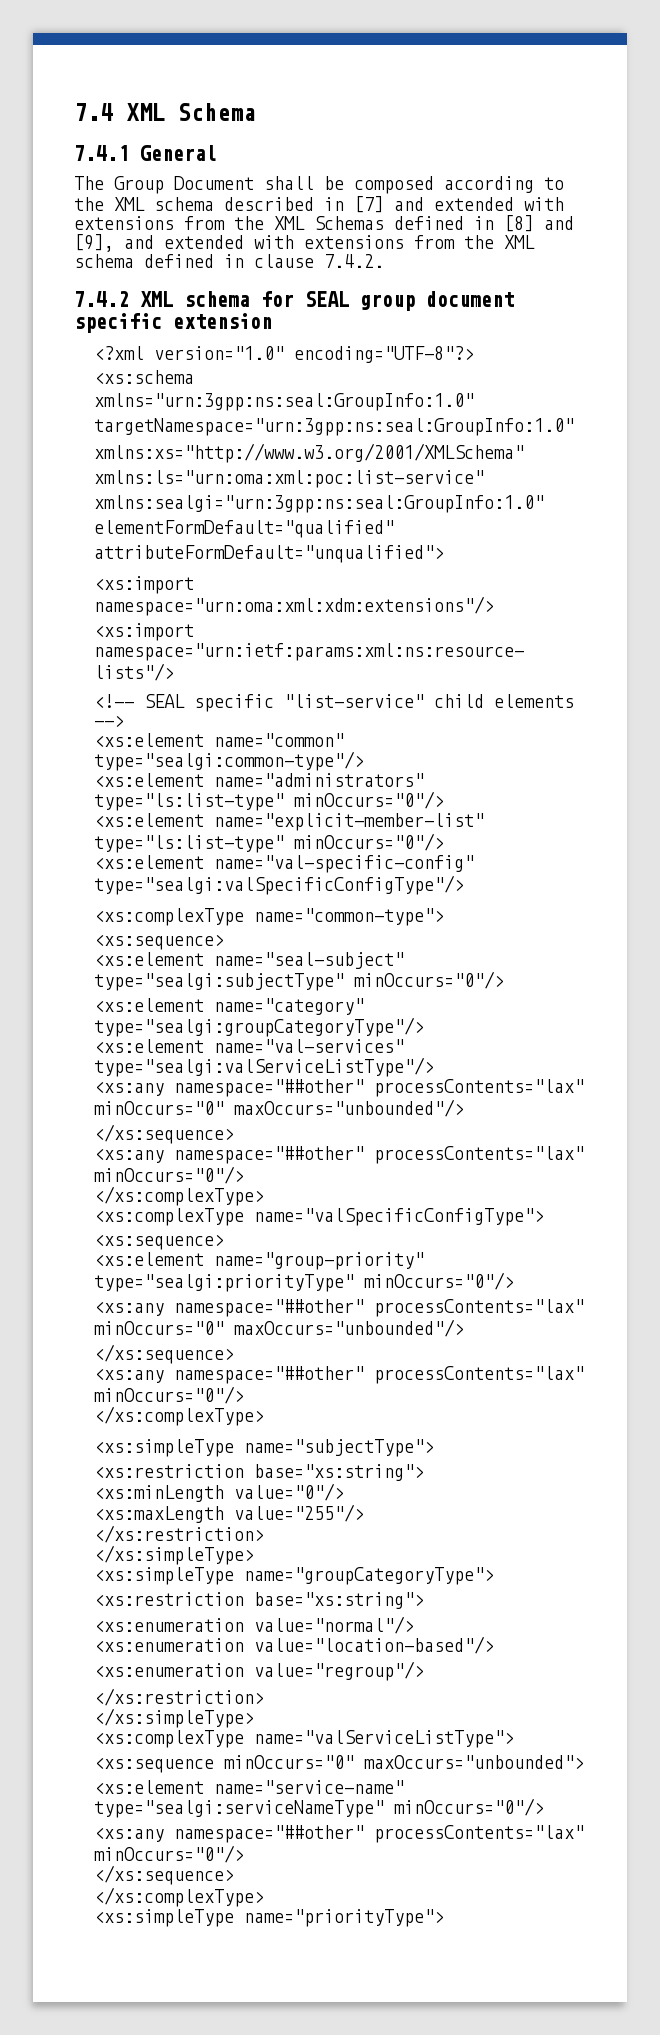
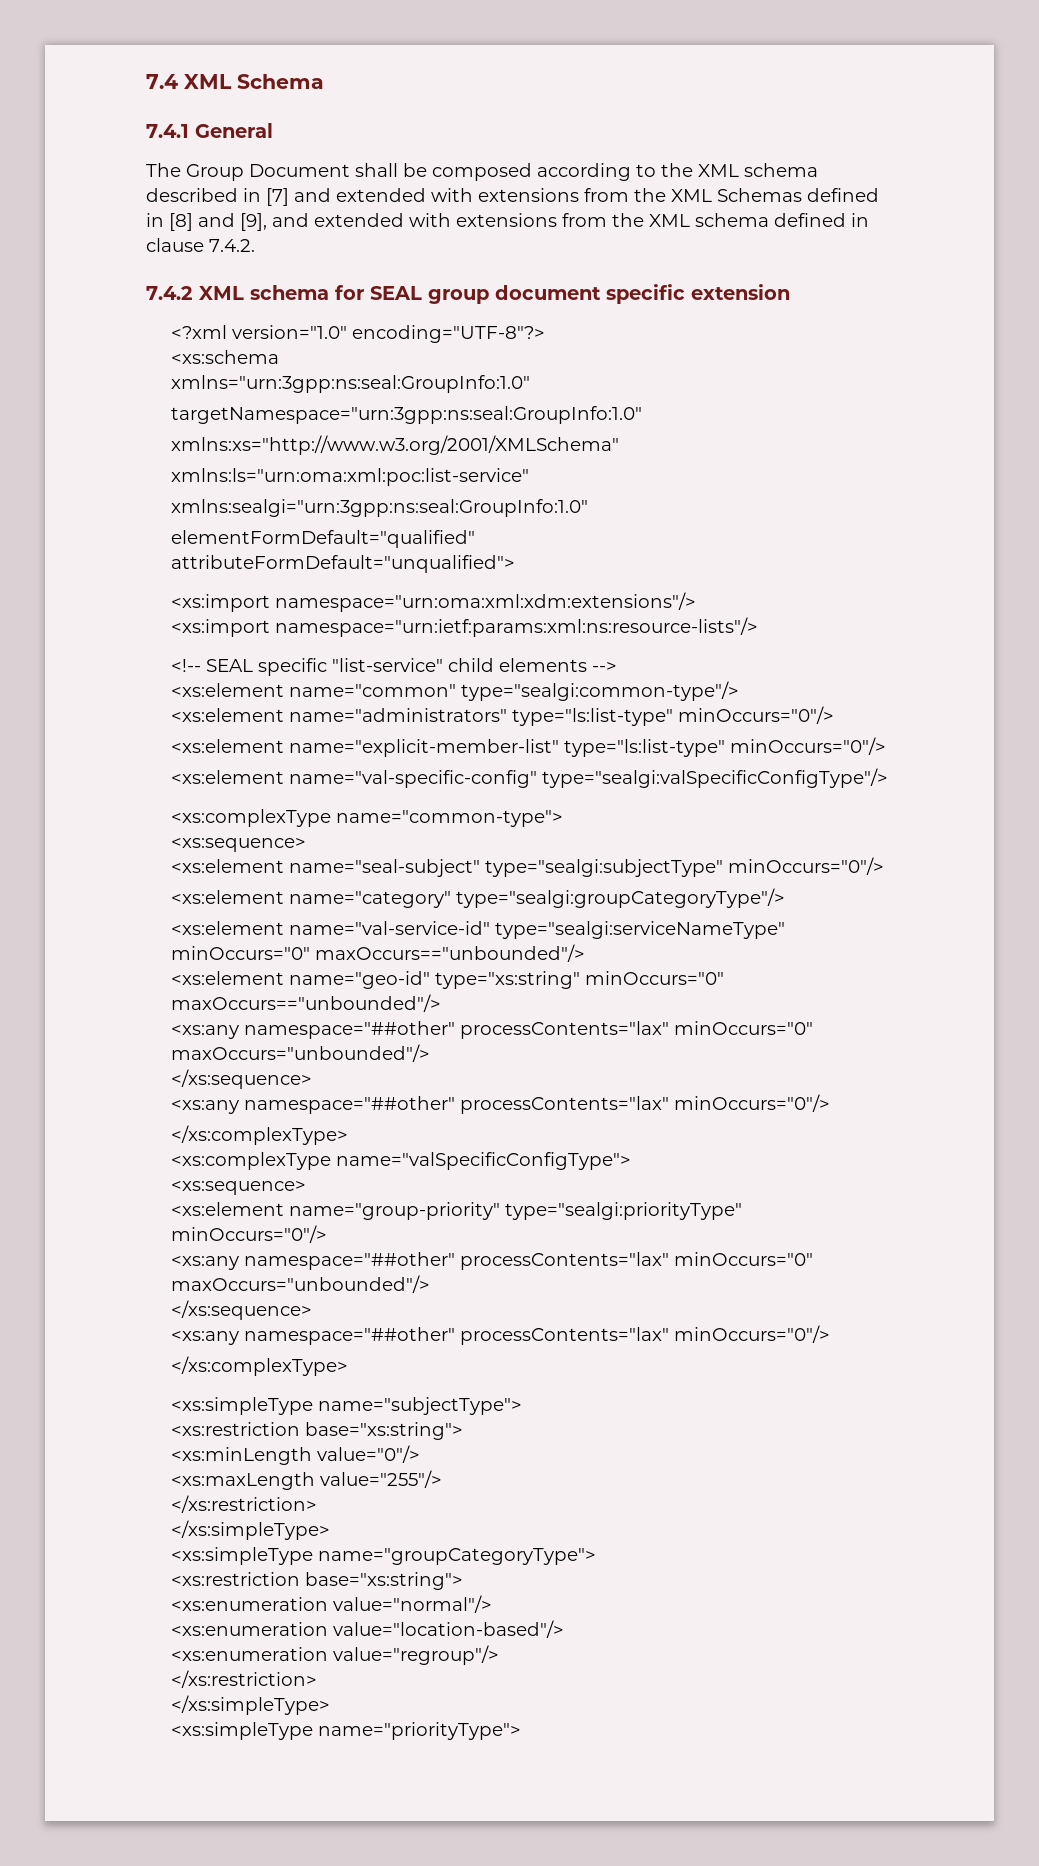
- <xs:element name="val-services" type="sealgi:valServiceListType"/>
+ <xs:element name="val-service-id" type="sealgi:serviceNameType" minOccurs="0" maxOccurs=="unbounded"/>
+ <xs:element name="geo-id" type="xs:string" minOccurs="0" maxOccurs=="unbounded"/>
- <xs:complexType name="valServiceListType">
- <xs:sequence minOccurs="0" maxOccurs="unbounded">
- <xs:element name="service-name" type="sealgi:serviceNameType" minOccurs="0"/>
- <xs:any namespace="##other" processContents="lax" minOccurs="0"/>
- </xs:sequence>
- </xs:complexType>

